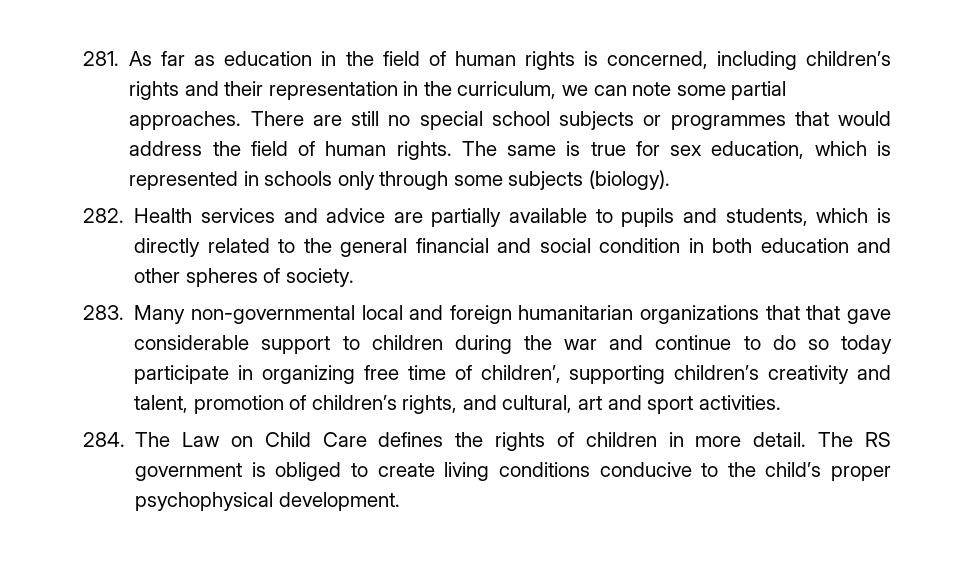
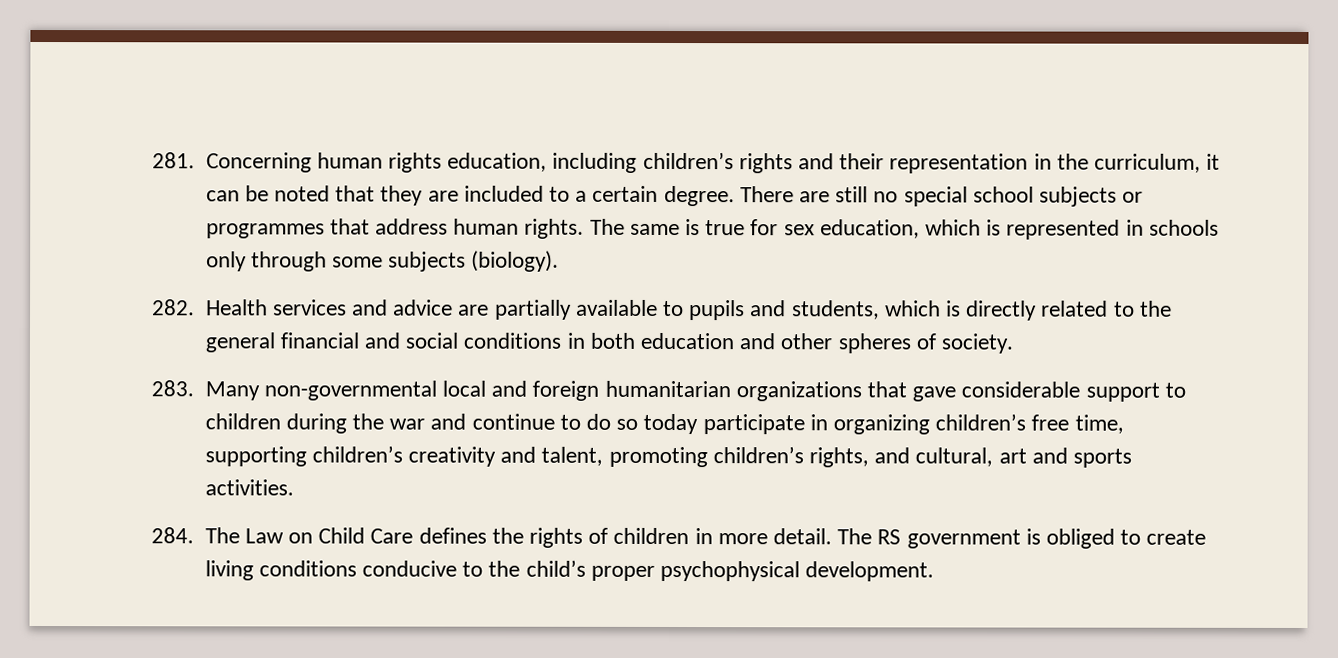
- 281. As far as education in the field of human rights is concerned, including children’s rights and their representation in the curriculum, we can note some partial approaches.
+ 281. Concerning human rights education, including children’s rights and their representation in the curriculum, it can be noted that they are included to a certain degree.
- There are still no special school subjects or programmes that would address the field of human rights.
+ There are still no special school subjects or programmes that address human rights.
- 282. Health services and advice are partially available to pupils and students, which is directly related to the general financial and social condition in both education and other spheres of society.
+ 282. Health services and advice are partially available to pupils and students, which is directly related to the general financial and social conditions in both education and other spheres of society.
- 283. Many non-governmental local and foreign humanitarian organizations that that gave considerable support to children during the war and continue to do so today participate in organizing free time of children’, supporting children’s creativity and talent, promotion of children’s rights, and cultural, art and sport activities.
+ 283. Many non-governmental local and foreign humanitarian organizations that gave considerable support to children during the war and continue to do so today participate in organizing children’s free time, supporting children’s creativity and talent, promoting children’s rights, and cultural, art and sports activities.

